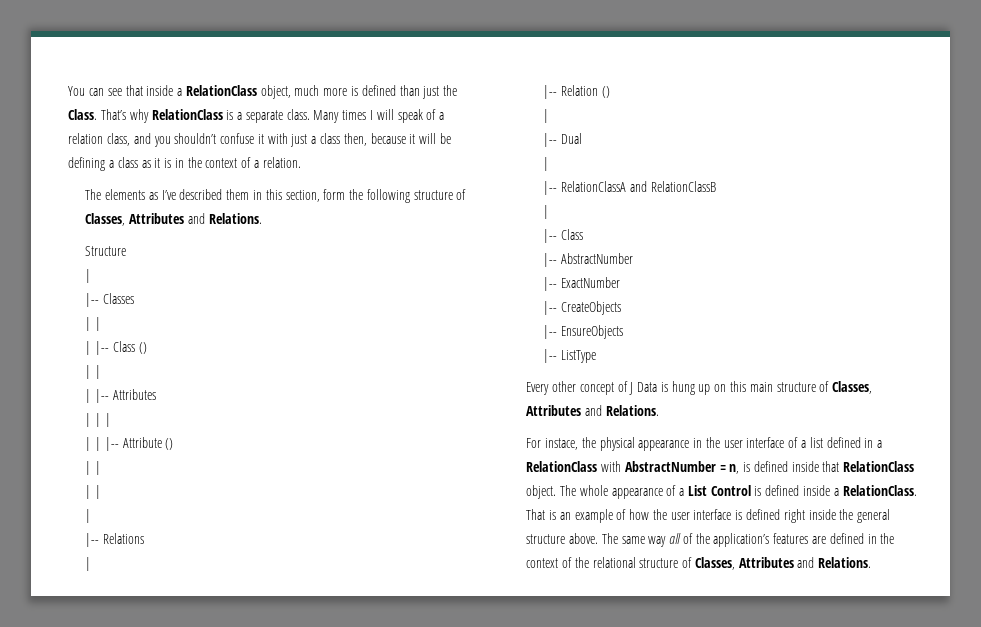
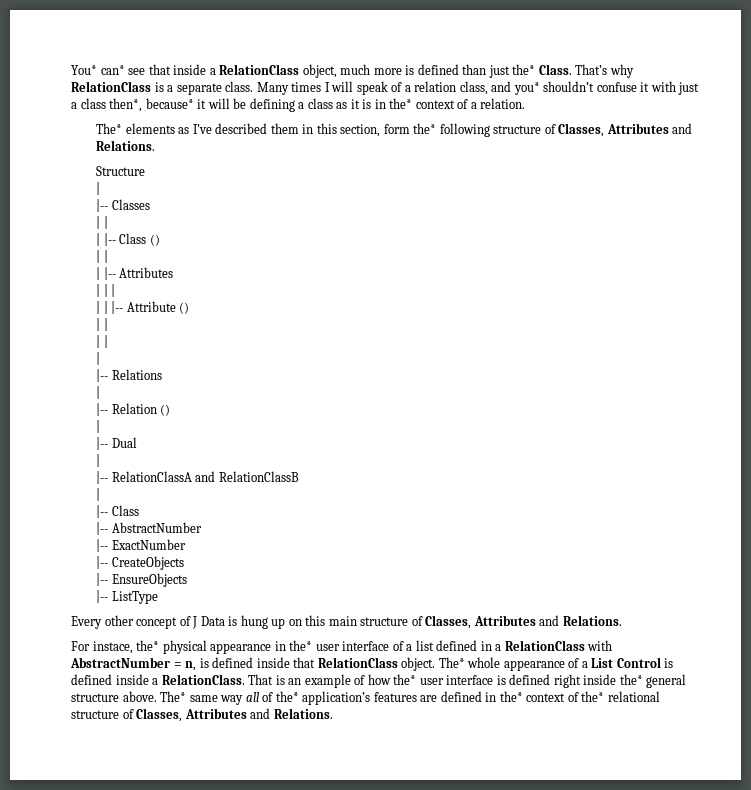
- You can see that inside a RelationClass object, much more is defined than just the Class.
+ You* can* see that inside a RelationClass object, much more is defined than just the* Class.
- Many times I will speak of a relation class, and you shouldn’t confuse it with just a class then, because it will be defining a class as it is in the context of a relation.
+ Many times I will speak of a relation class, and you* shouldn’t confuse it with just a class then*, because* it will be defining a class as it is in the* context of a relation.
- The elements as I’ve described them in this section, form the following structure of Classes, Attributes and Relations.
+ The* elements as I’ve described them in this section, form the* following structure of Classes, Attributes and Relations.
- For instace, the physical appearance in the user interface of a list defined in a RelationClass with AbstractNumber = n, is defined inside that RelationClass object.
+ For instace, the* physical appearance in the* user interface of a list defined in a RelationClass with AbstractNumber = n, is defined inside that RelationClass object.
- The whole appearance of a List Control is defined inside a RelationClass.
+ The* whole appearance of a List Control is defined inside a RelationClass.
- That is an example of how the user interface is defined right inside the general structure above.
+ That is an example of how the* user interface is defined right inside the* general structure above.
- The same way all of the application’s features are defined in the context of the relational structure of Classes, Attributes and Relations.
+ The* same way all of the* application’s features are defined in the* context of the* relational structure of Classes, Attributes and Relations.

